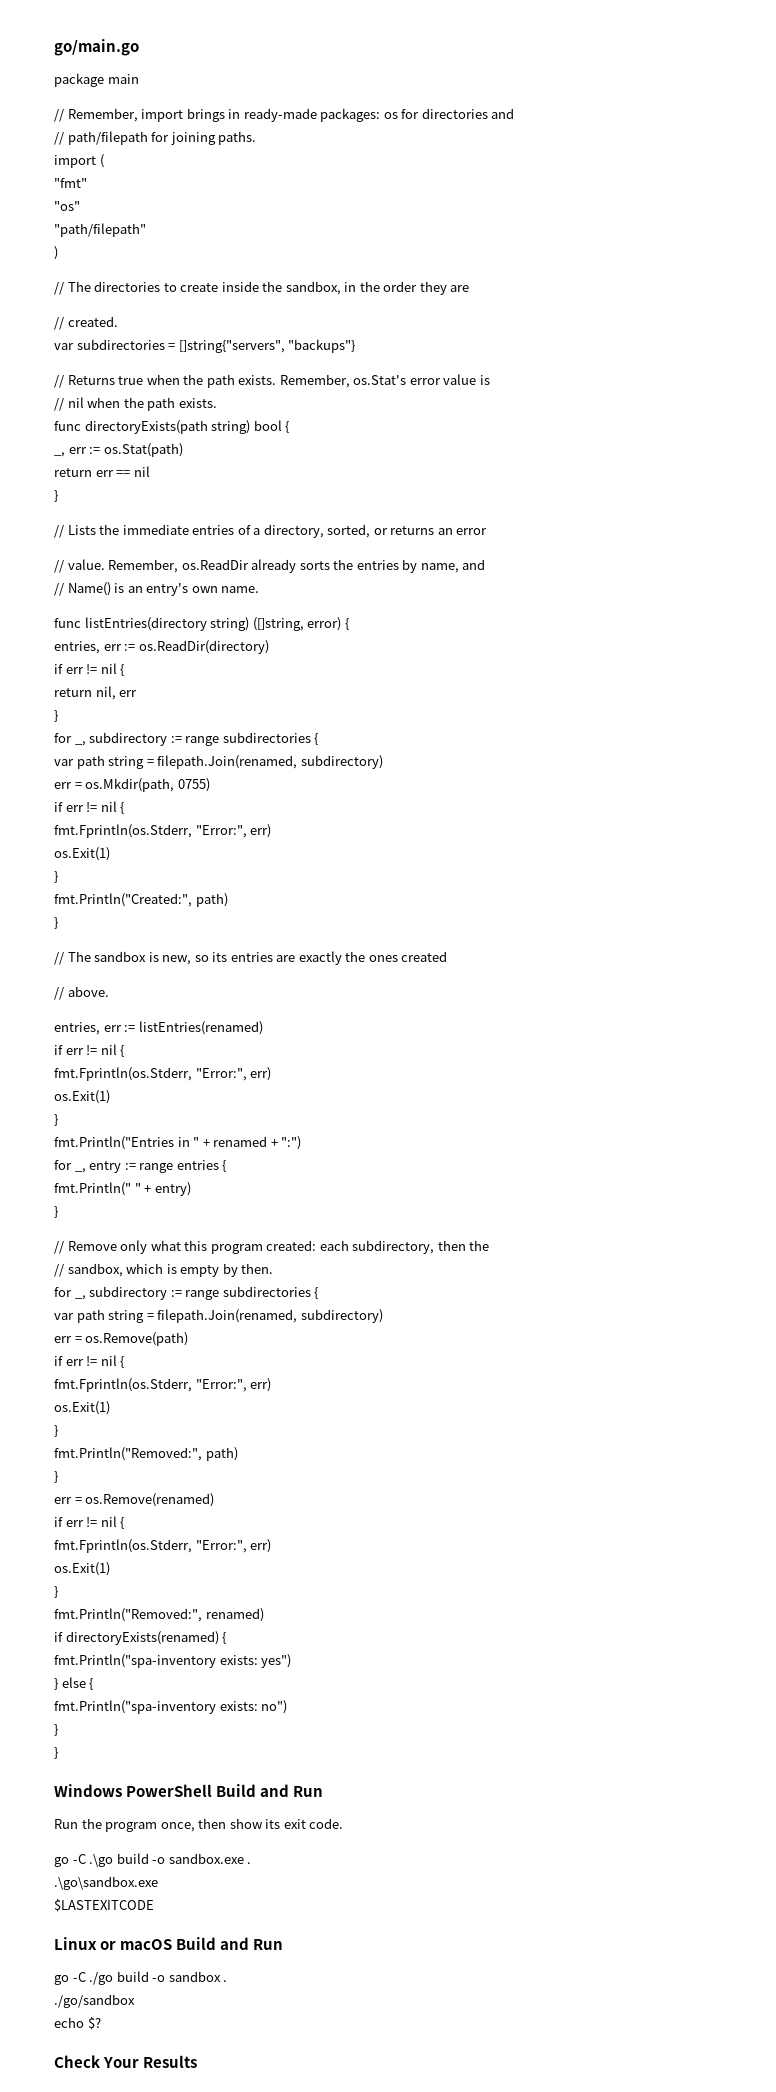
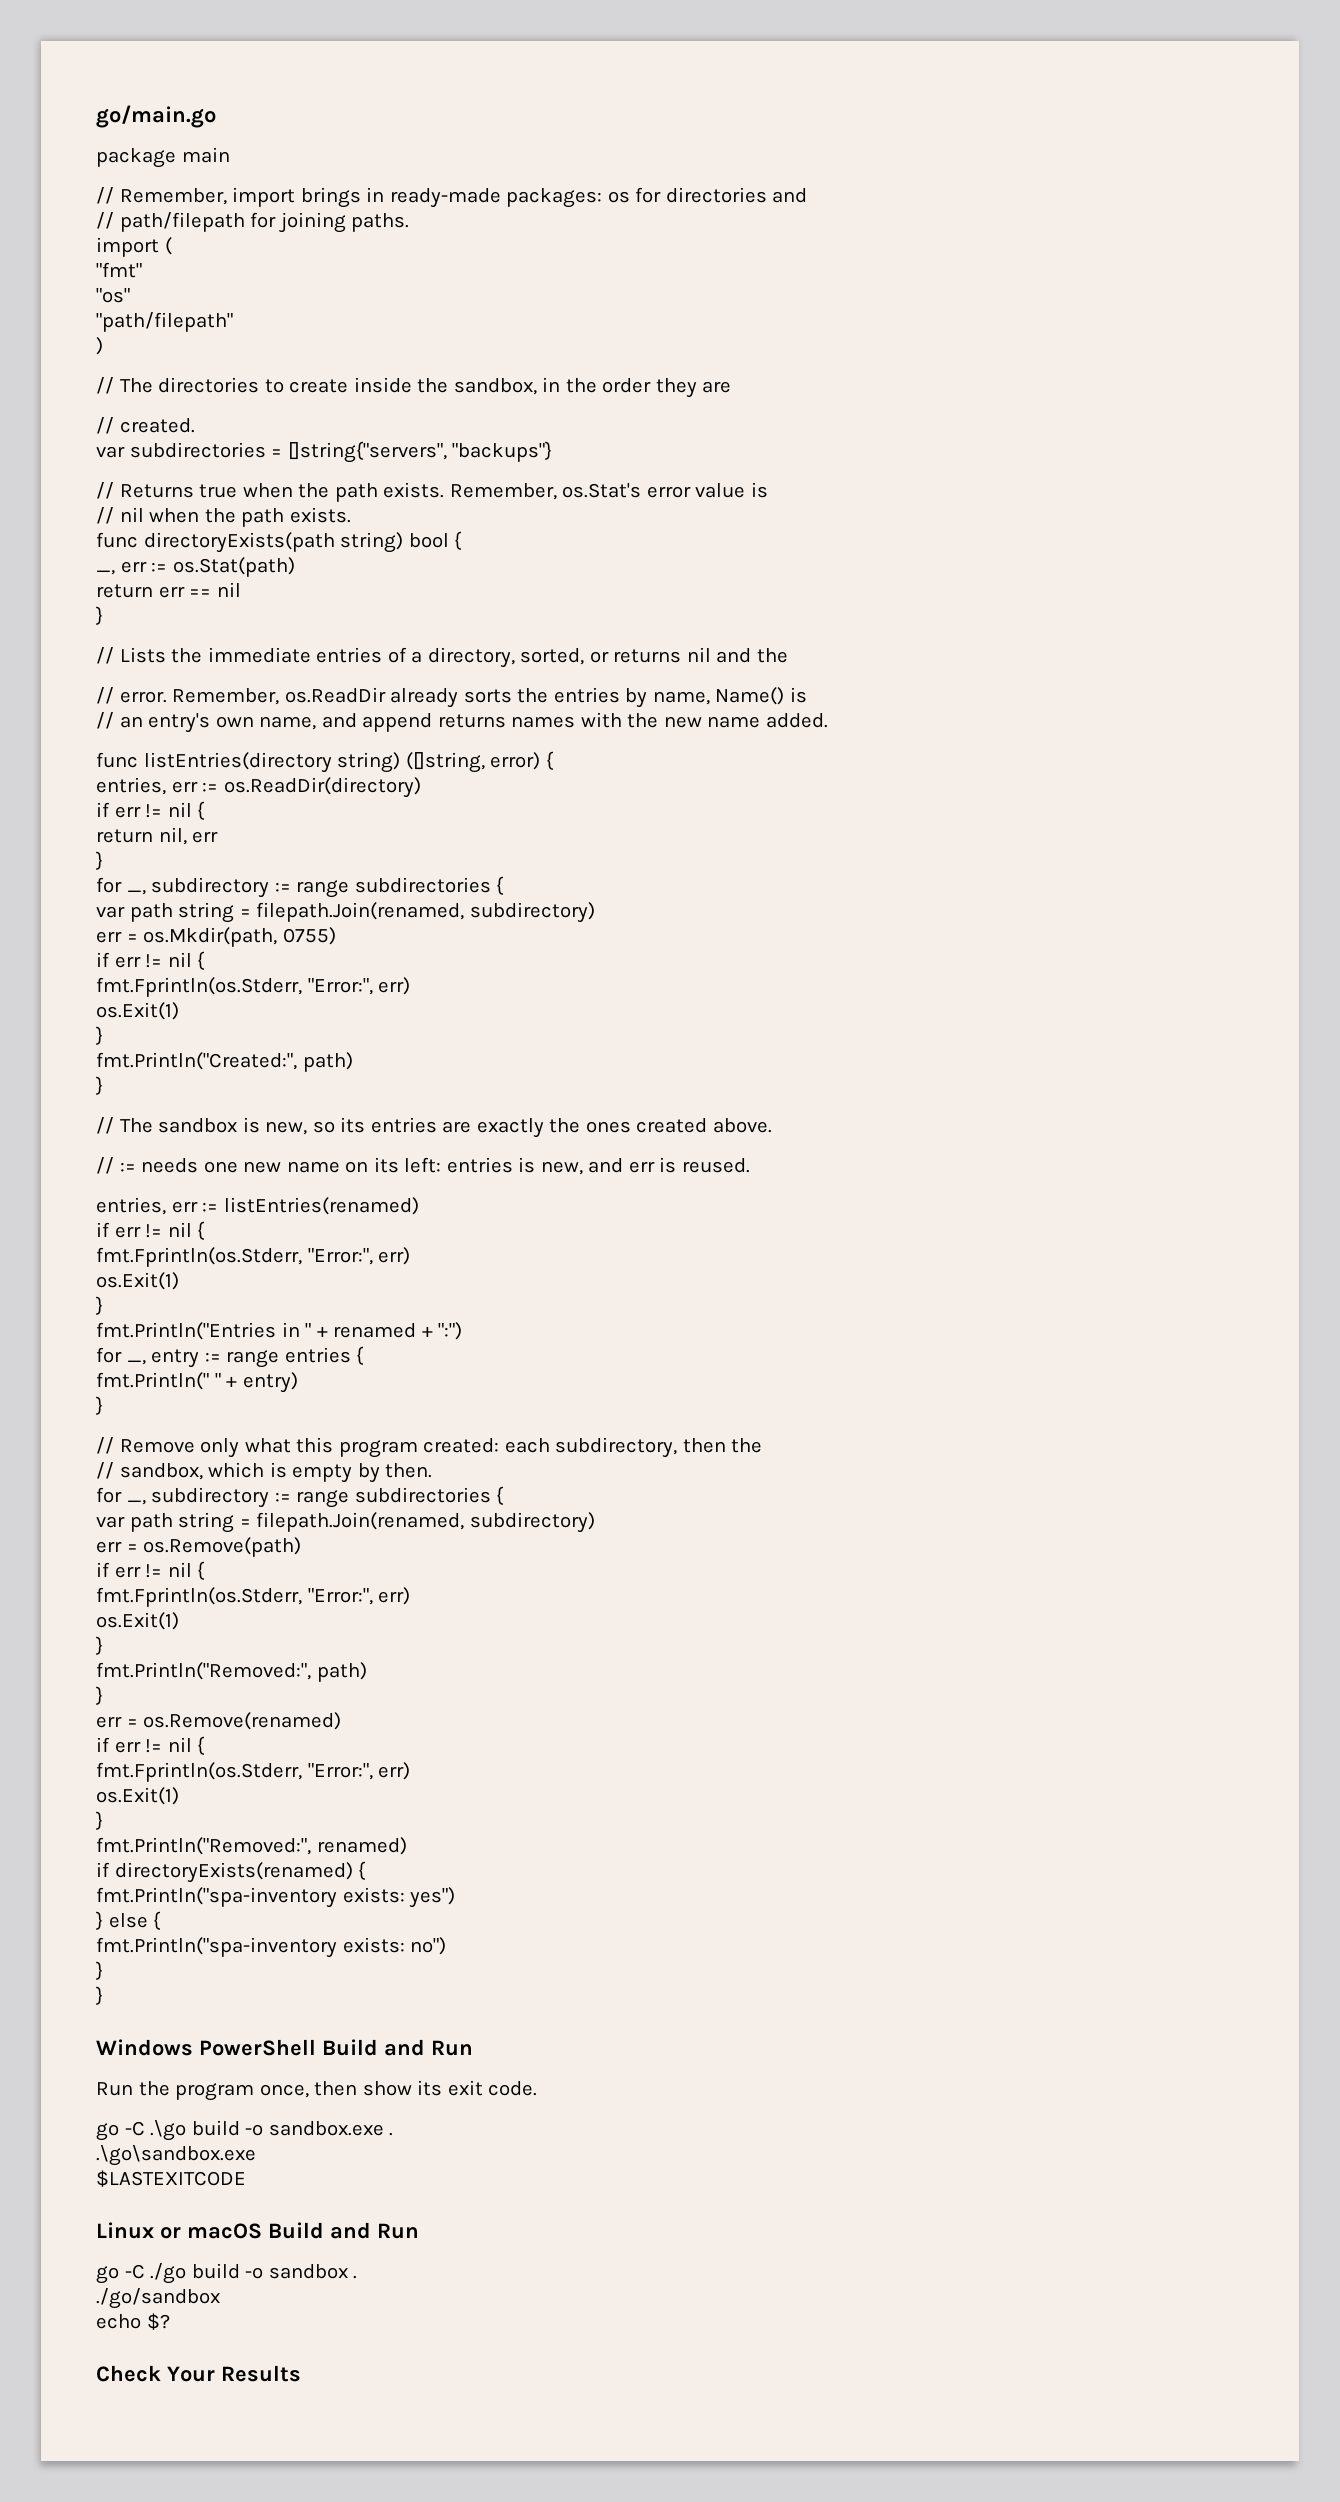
- // Lists the immediate entries of a directory, sorted, or returns an error
- // value.
+ // Lists the immediate entries of a directory, sorted, or returns nil and the
+ // error.
- Remember, os.ReadDir already sorts the entries by name, and
- // Name() is an entry's own name.
+ Remember, os.ReadDir already sorts the entries by name, Name() is
+ // an entry's own name, and append returns names with the new name added.
- // The sandbox is new, so its entries are exactly the ones created
- // above.
+ // The sandbox is new, so its entries are exactly the ones created above.
+ // := needs one new name on its left: entries is new, and err is reused.

